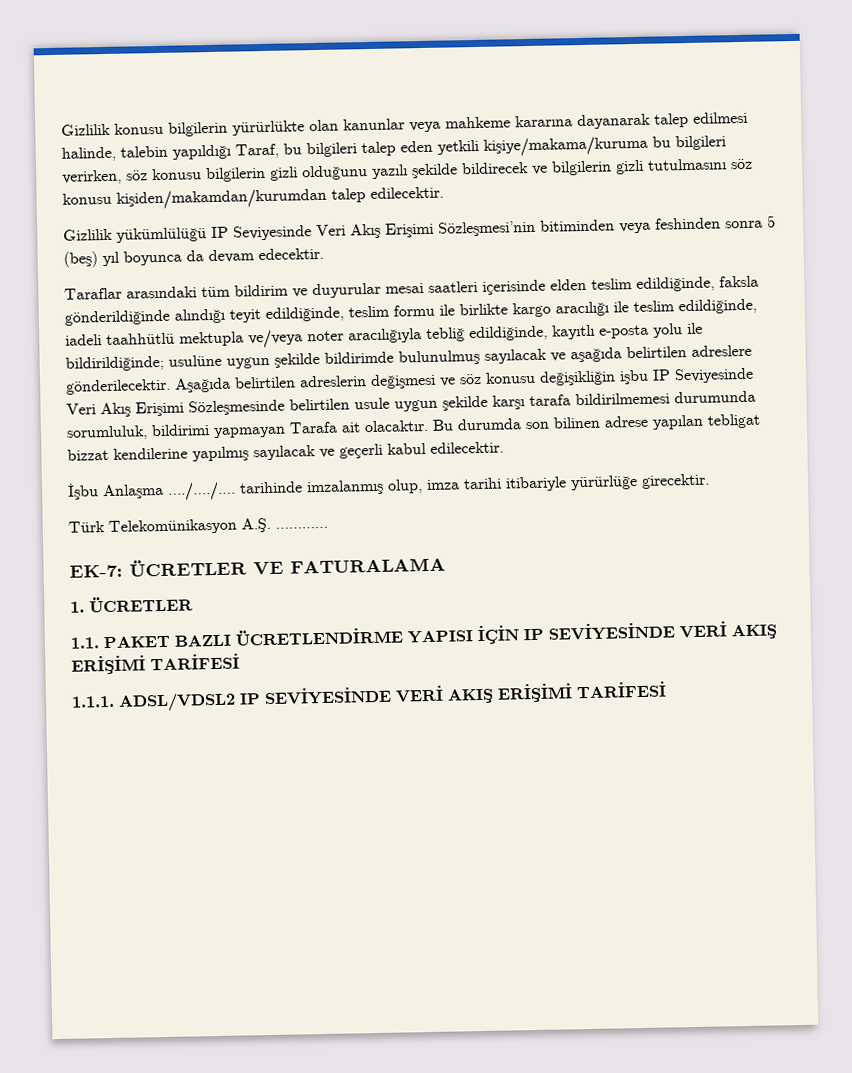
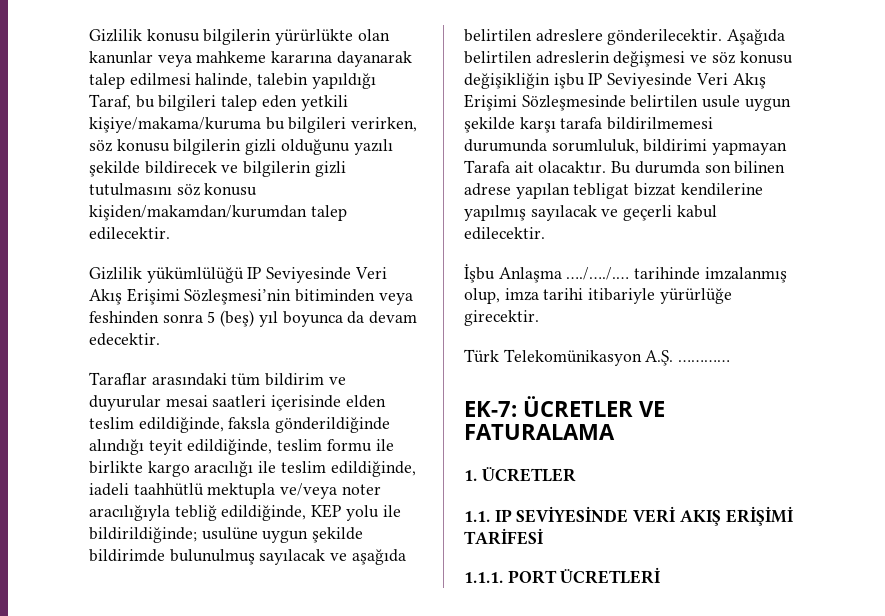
- Taraflar arasındaki tüm bildirim ve duyurular mesai saatleri içerisinde elden teslim edildiğinde, faksla gönderildiğinde alındığı teyit edildiğinde, teslim formu ile birlikte kargo aracılığı ile teslim edildiğinde, iadeli taahhütlü mektupla ve/veya noter aracılığıyla tebliğ edildiğinde, kayıtlı e-posta yolu ile bildirildiğinde; usulüne uygun şekilde bildirimde bulunulmuş sayılacak ve aşağıda belirtilen adreslere gönderilecektir.
+ Taraflar arasındaki tüm bildirim ve duyurular mesai saatleri içerisinde elden teslim edildiğinde, faksla gönderildiğinde alındığı teyit edildiğinde, teslim formu ile birlikte kargo aracılığı ile teslim edildiğinde, iadeli taahhütlü mektupla ve/veya noter aracılığıyla tebliğ edildiğinde, KEP yolu ile bildirildiğinde; usulüne uygun şekilde bildirimde bulunulmuş sayılacak ve aşağıda belirtilen adreslere gönderilecektir.
- 1.1. PAKET BAZLI ÜCRETLENDİRME YAPISI İÇİN IP SEVİYESİNDE VERİ AKIŞ ERİŞİMİ TARİFESİ
+ 1.1. IP SEVİYESİNDE VERİ AKIŞ ERİŞİMİ TARİFESİ
- 1.1.1. ADSL/VDSL2 IP SEVİYESİNDE VERİ AKIŞ ERİŞİMİ TARİFESİ
+ 1.1.1. PORT ÜCRETLERİ

